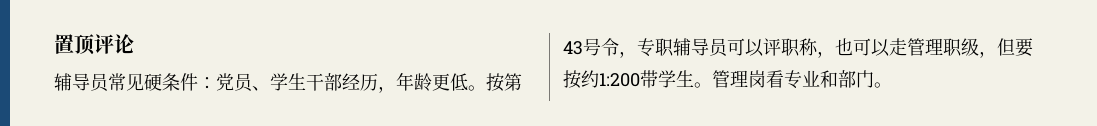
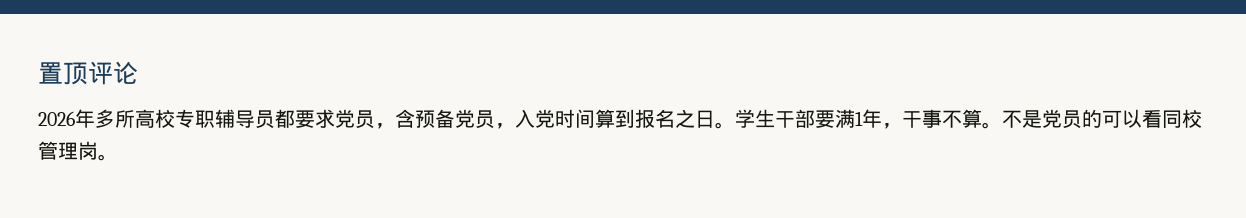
- 辅导员常见硬条件：党员、学生干部经历，年龄更低。按第43号令，专职辅导员可以评职称，也可以走管理职级，但要按约1:200带学生。管理岗看专业和部门。
+ 2026年多所高校专职辅导员都要求党员，含预备党员，入党时间算到报名之日。学生干部要满1年，干事不算。不是党员的可以看同校管理岗。

